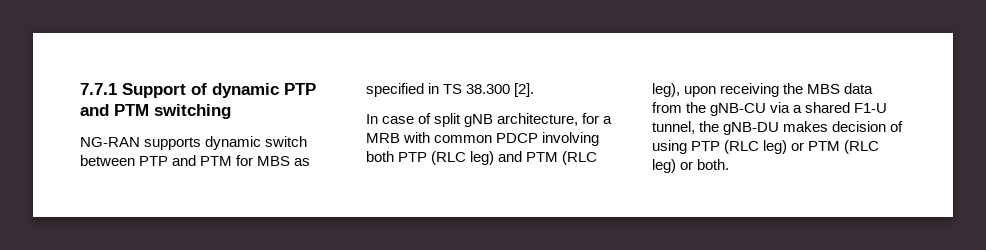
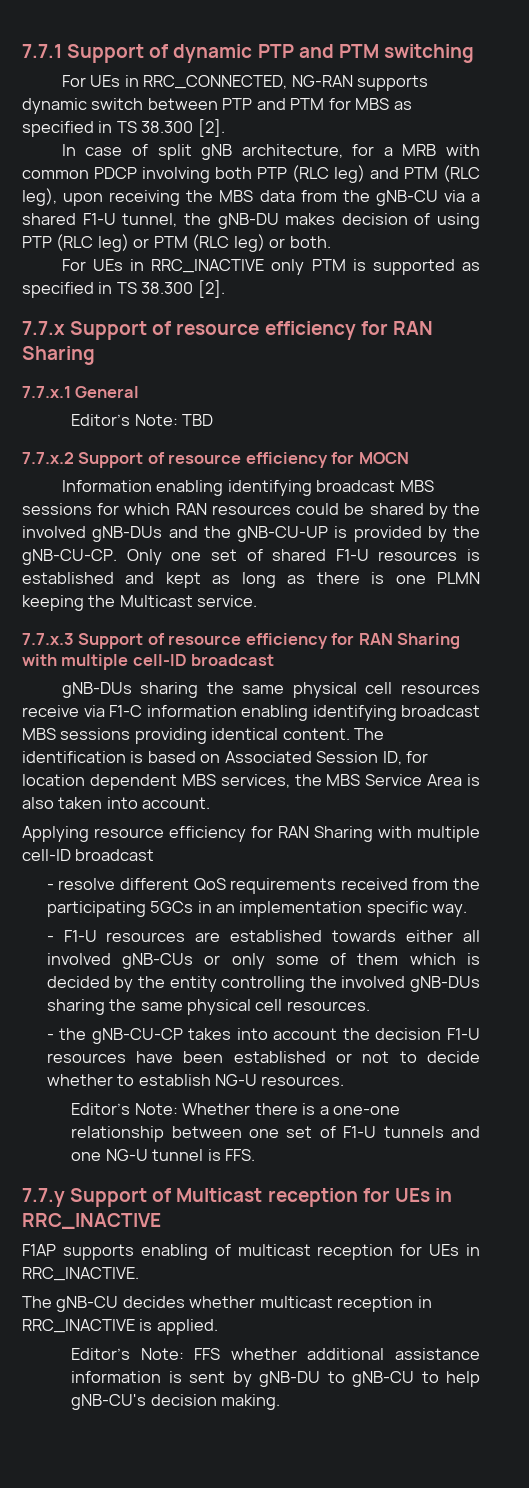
- NG-RAN supports dynamic switch between PTP and PTM for MBS as specified in TS 38.300 [2].
+ For UEs in RRC_CONNECTED, NG-RAN supports dynamic switch between PTP and PTM for MBS as specified in TS 38.300 [2].
+ For UEs in RRC_INACTIVE only PTM is supported as specified in TS 38.300 [2].
+ 7.7.x Support of resource efficiency for RAN Sharing
+ 7.7.x.1 General
+ Editor’s Note: TBD
+ 7.7.x.2 Support of resource efficiency for MOCN
+ Information enabling identifying broadcast MBS sessions for which RAN resources could be shared by the involved gNB-DUs and the gNB-CU-UP is provided by the gNB-CU-CP. Only one set of shared F1-U resources is established and kept as long as there is one PLMN keeping the Multicast service.
+ 7.7.x.3 Support of resource efficiency for RAN Sharing with multiple cell-ID broadcast
+ gNB-DUs sharing the same physical cell resources receive via F1-C information enabling identifying broadcast MBS sessions providing identical content. The identification is based on Associated Session ID, for location dependent MBS services, the MBS Service Area is also taken into account.
+ Applying resource efficiency for RAN Sharing with multiple cell-ID broadcast
+ - resolve different QoS requirements received from the participating 5GCs in an implementation specific way.
+ - F1-U resources are established towards either all involved gNB-CUs or only some of them which is decided by the entity controlling the involved gNB-DUs sharing the same physical cell resources.
+ - the gNB-CU-CP takes into account the decision F1-U resources have been established or not to decide whether to establish NG-U resources.
+ Editor’s Note: Whether there is a one-one relationship between one set of F1-U tunnels and one NG-U tunnel is FFS.
+ 7.7.y Support of Multicast reception for UEs in RRC_INACTIVE
+ F1AP supports enabling of multicast reception for UEs in RRC_INACTIVE.
+ The gNB-CU decides whether multicast reception in RRC_INACTIVE is applied.
+ Editor’s Note: FFS whether additional assistance information is sent by gNB-DU to gNB-CU to help gNB-CU's decision making.

